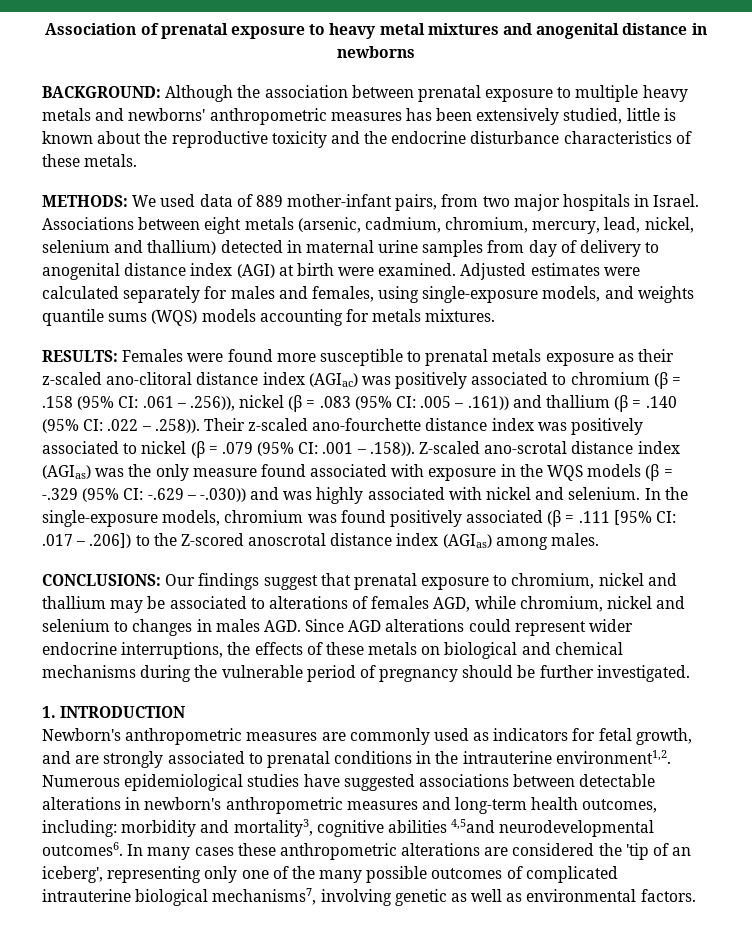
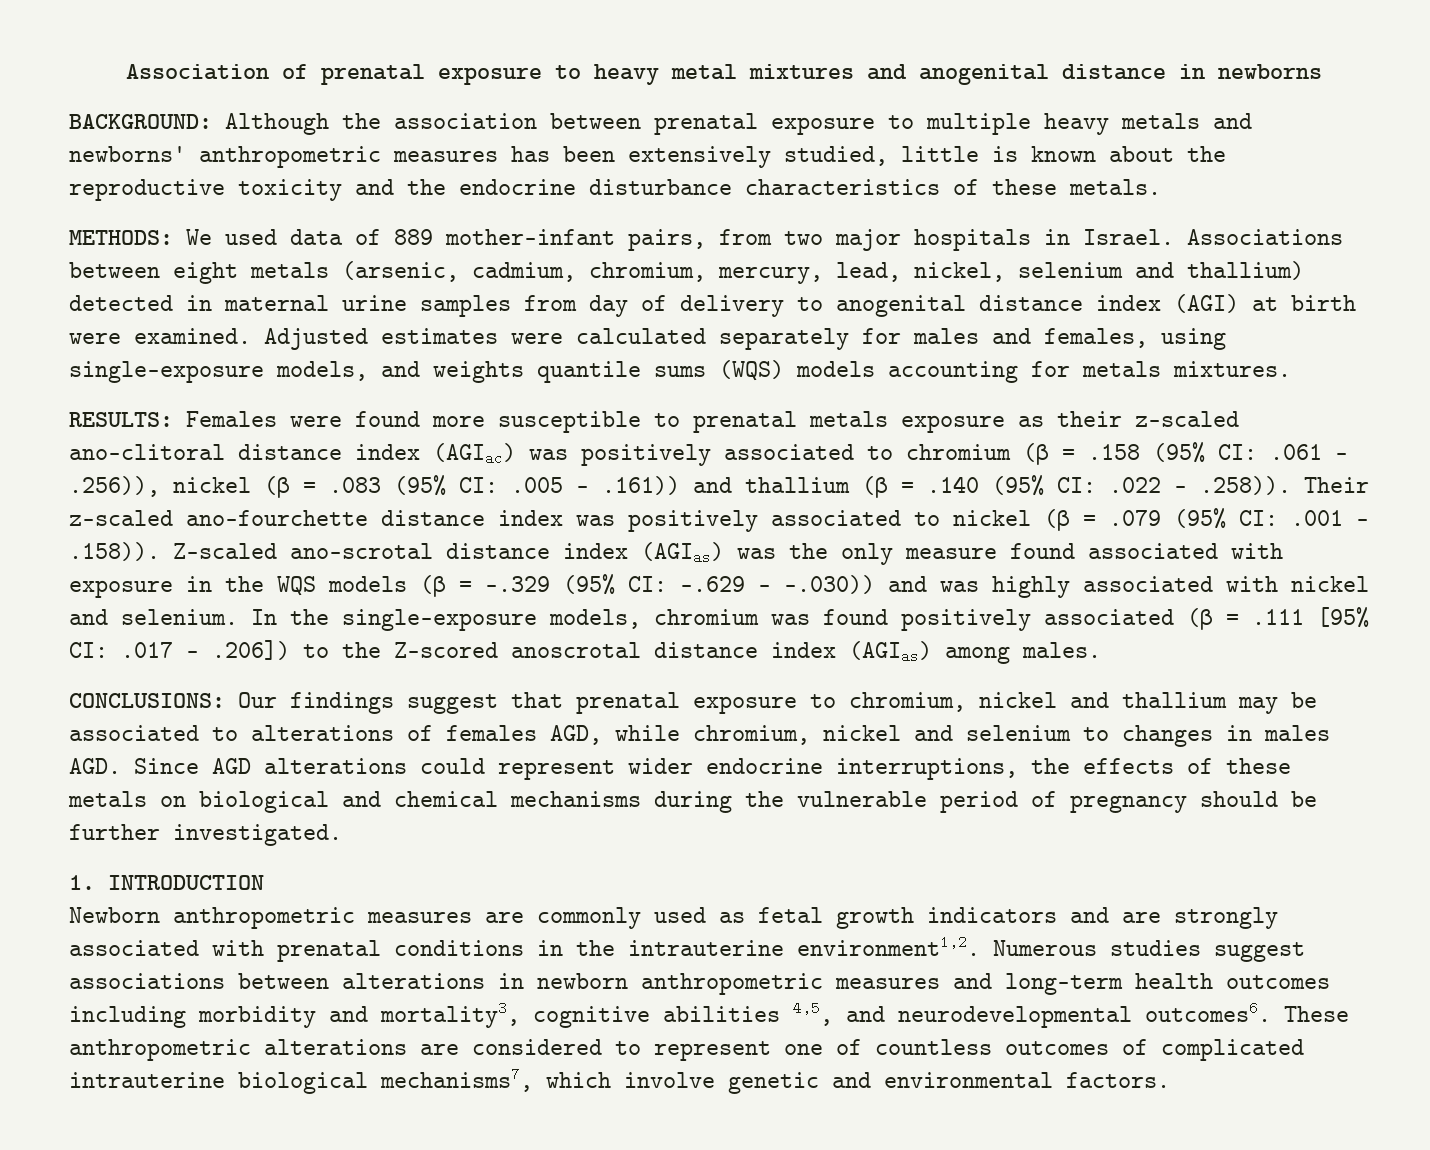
- Newborn's anthropometric measures are commonly used as indicators for fetal growth, and are strongly associated to prenatal conditions in the intrauterine environment1,2.
+ Newborn anthropometric measures are commonly used as fetal growth indicators and are strongly associated with prenatal conditions in the intrauterine environment1,2.
- Numerous epidemiological studies have suggested associations between detectable alterations in newborn's anthropometric measures and long-term health outcomes, including: morbidity and mortality3, cognitive abilities 4,5and neurodevelopmental outcomes6. In many cases these anthropometric alterations are considered the 'tip of an iceberg', representing only one of the many possible outcomes of complicated intrauterine biological mechanisms7, involving genetic as well as environmental factors.
+ Numerous studies suggest associations between alterations in newborn anthropometric measures and long-term health outcomes including morbidity and mortality3, cognitive abilities 4,5, and neurodevelopmental outcomes6. These anthropometric alterations are considered to represent one of countless outcomes of complicated intrauterine biological mechanisms7, which involve genetic and environmental factors.

